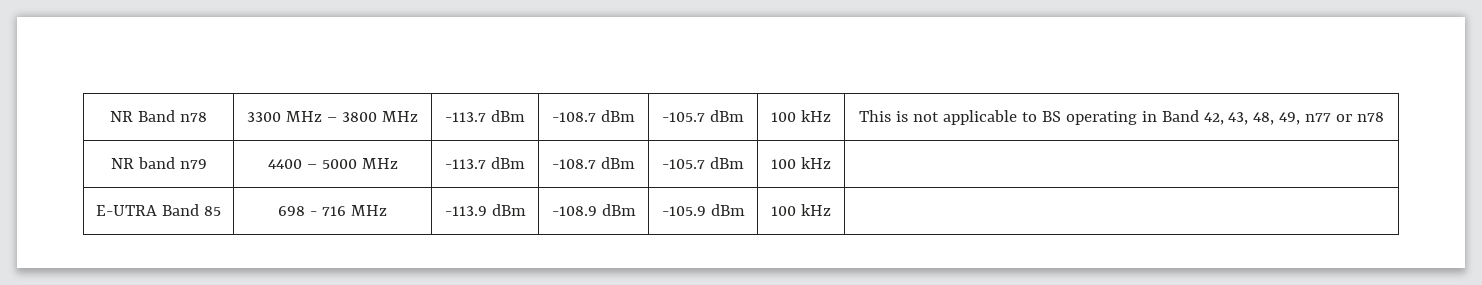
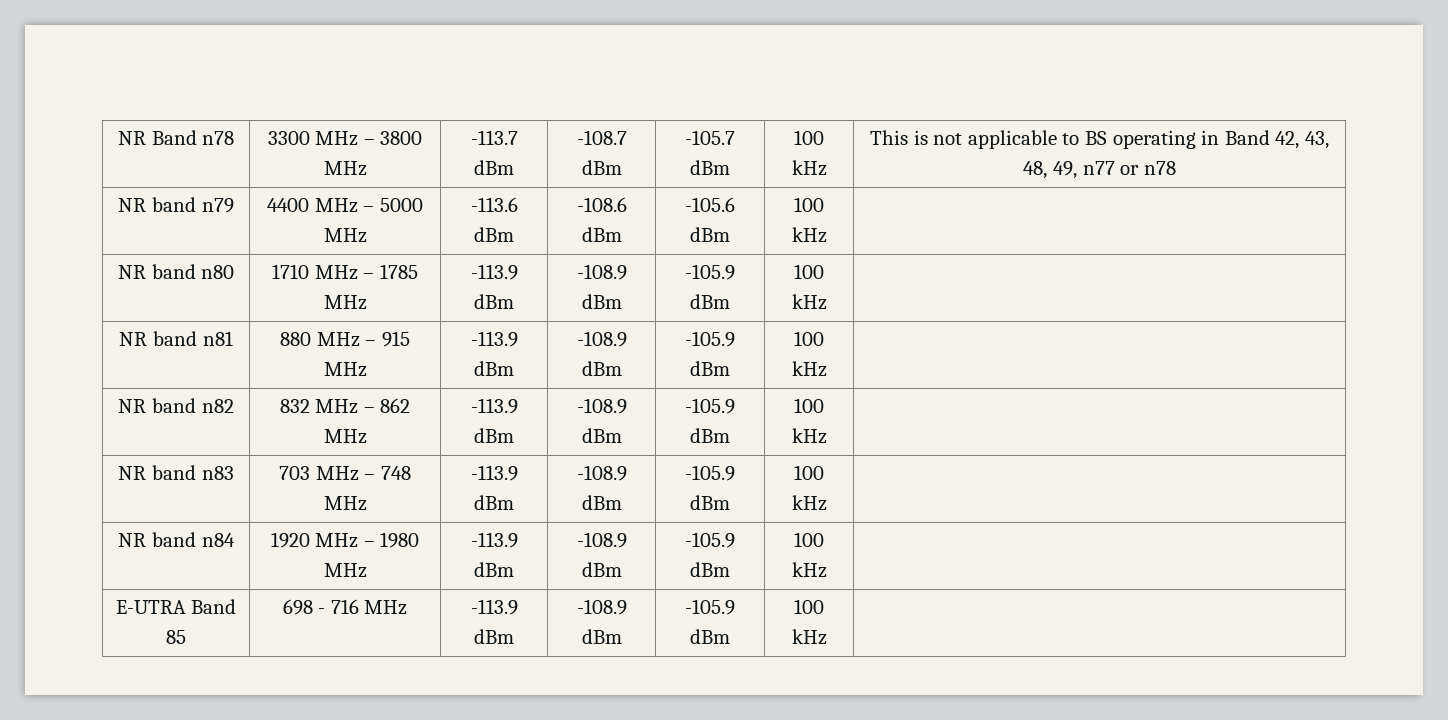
- NR band n79 | 4400 – 5000 MHz | -113.7 dBm | -108.7 dBm | -105.7 dBm | 100 kHz |
+ NR band n79 | 4400 MHz – 5000 MHz | -113.6 dBm | -108.6 dBm | -105.6 dBm | 100 kHz |
+ NR band n80 | 1710 MHz – 1785 MHz | -113.9 dBm | -108.9 dBm | -105.9 dBm | 100 kHz |
+ NR band n81 | 880 MHz – 915 MHz | -113.9 dBm | -108.9 dBm | -105.9 dBm | 100 kHz |
+ NR band n82 | 832 MHz – 862 MHz | -113.9 dBm | -108.9 dBm | -105.9 dBm | 100 kHz |
+ NR band n83 | 703 MHz – 748 MHz | -113.9 dBm | -108.9 dBm | -105.9 dBm | 100 kHz |
+ NR band n84 | 1920 MHz – 1980 MHz | -113.9 dBm | -108.9 dBm | -105.9 dBm | 100 kHz |

